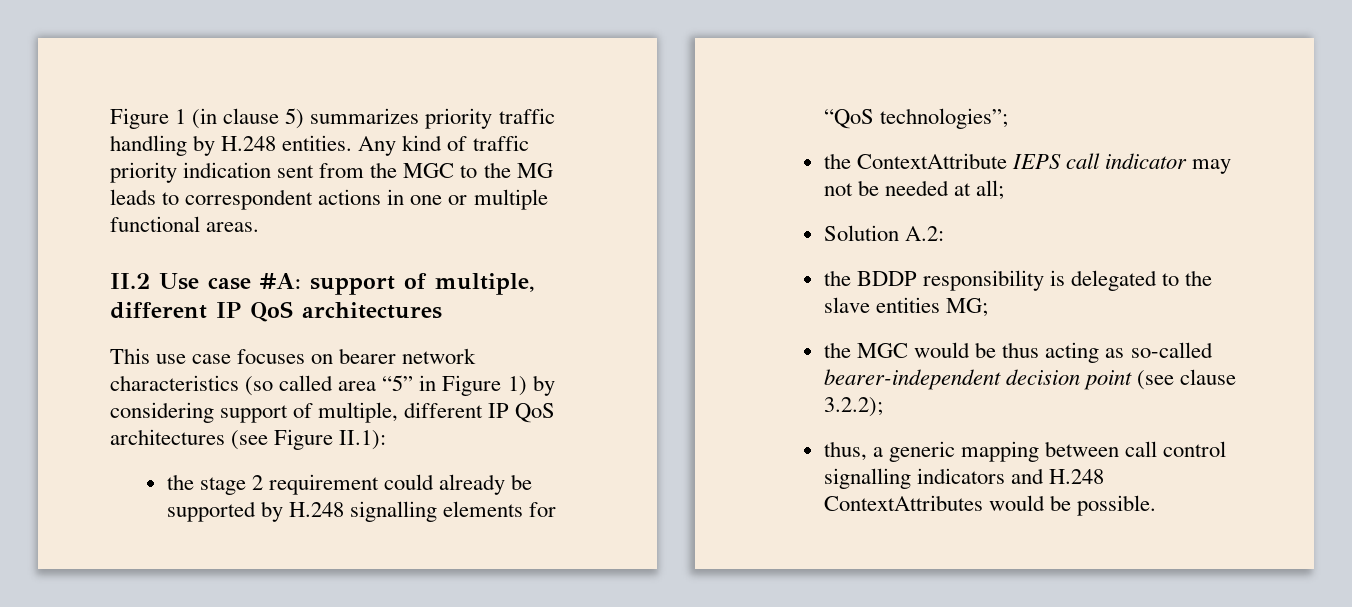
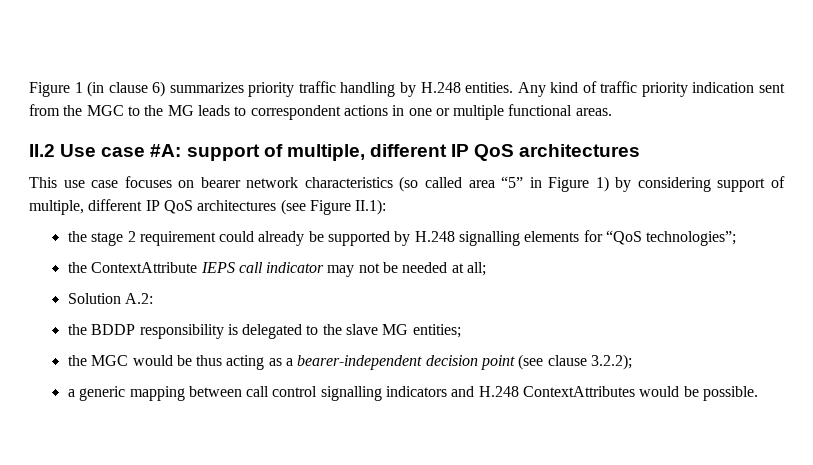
- Figure 1 (in clause 5) summarizes priority traffic handling by H.248 entities.
+ Figure 1 (in clause 6) summarizes priority traffic handling by H.248 entities.
- the BDDP responsibility is delegated to the slave entities MG;
+ the BDDP responsibility is delegated to the slave MG entities;
- the MGC would be thus acting as so-called bearer-independent decision point (see clause 3.2.2);
+ the MGC would be thus acting as a bearer-independent decision point (see clause 3.2.2);
- thus, a generic mapping between call control signalling indicators and H.248 ContextAttributes would be possible.
+ a generic mapping between call control signalling indicators and H.248 ContextAttributes would be possible.

